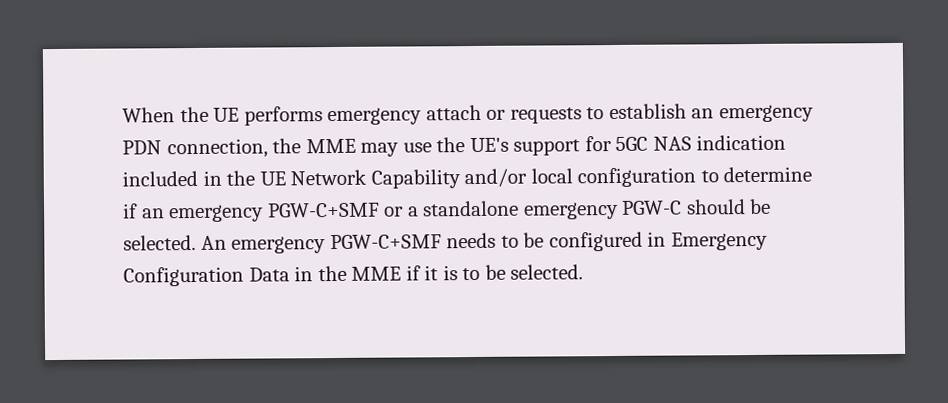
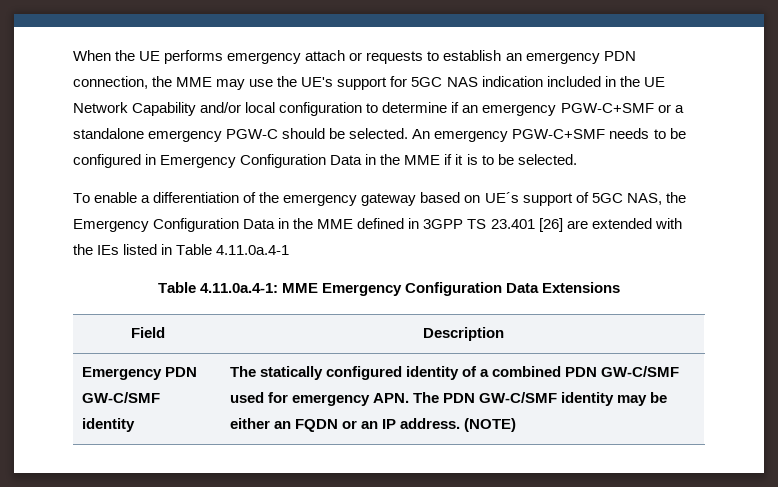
+ To enable a differentiation of the emergency gateway based on UE´s support of 5GC NAS, the Emergency Configuration Data in the MME defined in 3GPP TS 23.401 [26] are extended with the IEs listed in Table 4.11.0a.4-1
+ Table 4.11.0a.4-1: MME Emergency Configuration Data Extensions
+ Field | Description
+ Emergency PDN GW-C/SMF identity | The statically configured identity of a combined PDN GW-C/SMF used for emergency APN. The PDN GW-C/SMF identity may be either an FQDN or an IP address. (NOTE)

